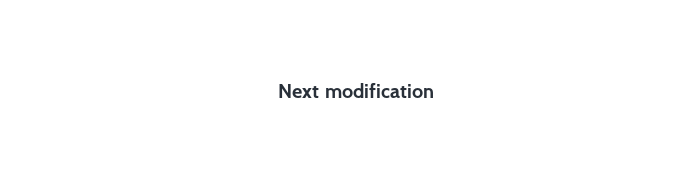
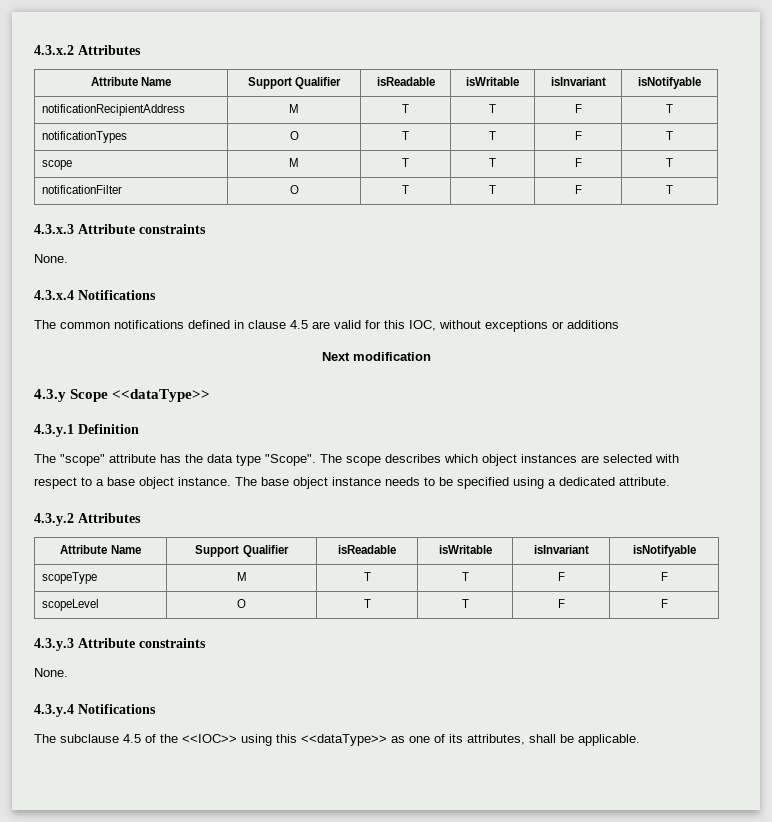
+ 4.3.x.2 Attributes
+ Attribute Name | Support Qualifier | isReadable | isWritable | isInvariant | isNotifyable
+ notificationRecipientAddress | M | T | T | F | T
+ notificationTypes | O | T | T | F | T
+ scope | M | T | T | F | T
+ notificationFilter | O | T | T | F | T
+ 4.3.x.3 Attribute constraints
+ None.
+ 4.3.x.4 Notifications
+ The common notifications defined in clause 4.5 are valid for this IOC, without exceptions or additions
  Next modification
+ 4.3.y Scope <<dataType>>
+ 4.3.y.1 Definition
+ The "scope" attribute has the data type "Scope". The scope describes which object instances are selected with respect to a base object instance. The base object instance needs to be specified using a dedicated attribute.
+ 4.3.y.2 Attributes
+ Attribute Name | Support Qualifier | isReadable | isWritable | isInvariant | isNotifyable
+ scopeType | M | T | T | F | F
+ scopeLevel | O | T | T | F | F
+ 4.3.y.3 Attribute constraints
+ None.
+ 4.3.y.4 Notifications
+ The subclause 4.5 of the <<IOC>> using this <<dataType>> as one of its attributes, shall be applicable.

